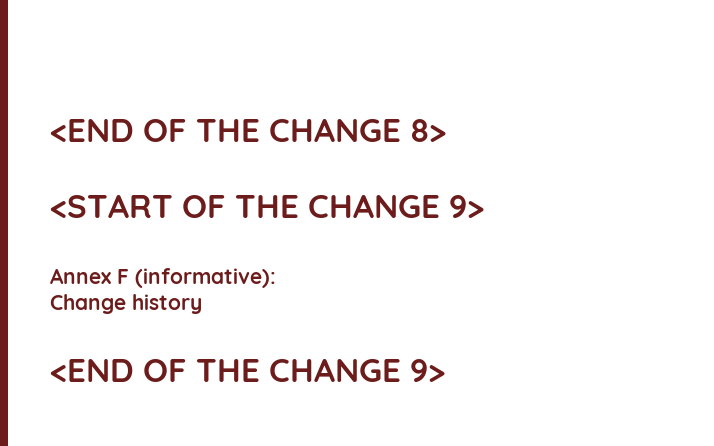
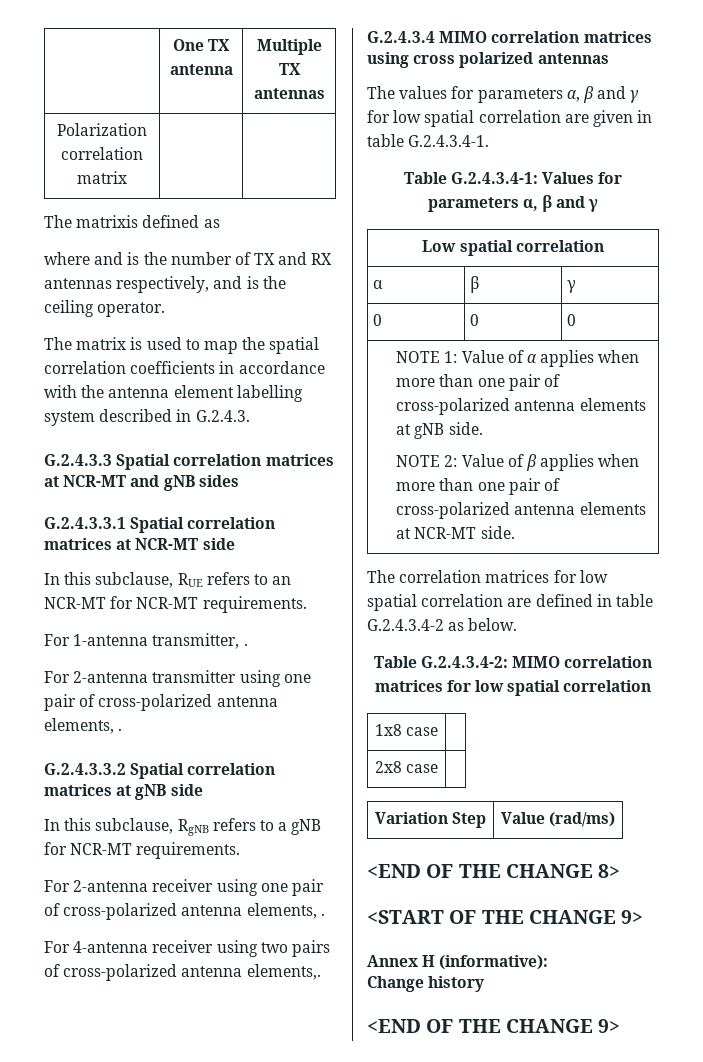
+ | One TX antenna | Multiple TX antennas
+ Polarization correlation matrix | |
+ The matrixis defined as
+ where and is the number of TX and RX antennas respectively, and is the ceiling operator.
+ The matrix is used to map the spatial correlation coefficients in accordance with the antenna element labelling system described in G.2.4.3.
+ G.2.4.3.3 Spatial correlation matrices at NCR-MT and gNB sides
+ G.2.4.3.3.1 Spatial correlation matrices at NCR-MT side
+ In this subclause, RUE refers to an NCR-MT for NCR-MT requirements.
+ For 1-antenna transmitter, .
+ For 2-antenna transmitter using one pair of cross-polarized antenna elements, .
+ G.2.4.3.3.2 Spatial correlation matrices at gNB side
+ In this subclause, RgNB refers to a gNB for NCR-MT requirements.
+ For 2-antenna receiver using one pair of cross-polarized antenna elements, .
+ For 4-antenna receiver using two pairs of cross-polarized antenna elements,.
+ G.2.4.3.4 MIMO correlation matrices using cross polarized antennas
+ The values for parameters α, β and γ for low spatial correlation are given in table G.2.4.3.4-1.
+ Table G.2.4.3.4-1: Values for parameters α, β and γ
+ Low spatial correlation
+ α | β | γ
+ 0 | 0 | 0
+ NOTE 1: Value of α applies when more than one pair of cross-polarized antenna elements at gNB side.
+ NOTE 2: Value of β applies when more than one pair of cross-polarized antenna elements at NCR-MT side.
+ The correlation matrices for low spatial correlation are defined in table G.2.4.3.4-2 as below.
+ Table G.2.4.3.4-2: MIMO correlation matrices for low spatial correlation
+ 1x8 case |
+ 2x8 case |
+ Variation Step | Value (rad/ms)
- Annex F (informative):
+ Annex H (informative):

